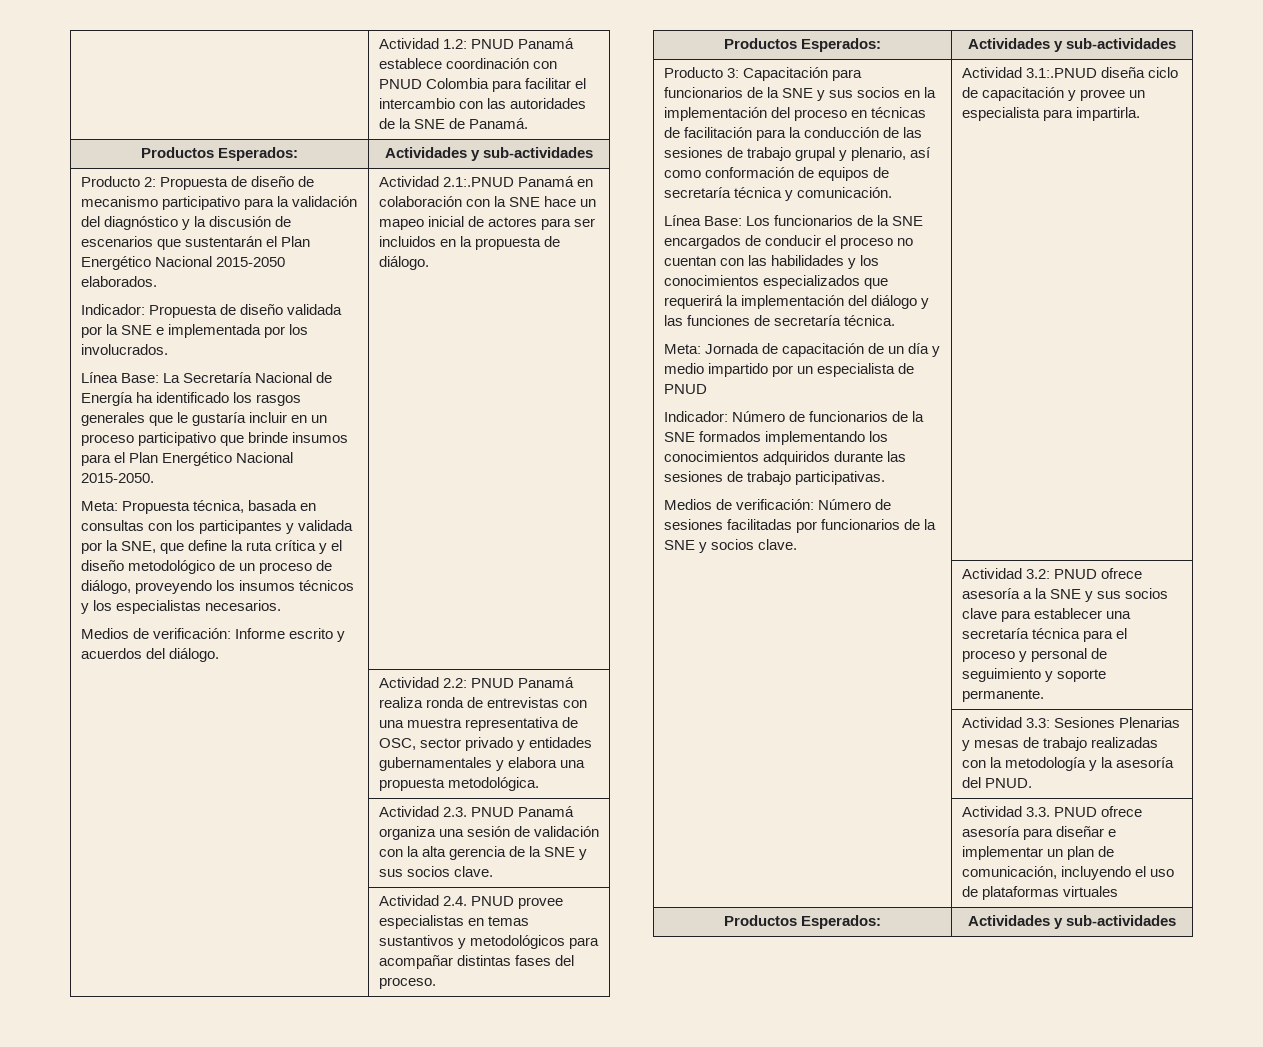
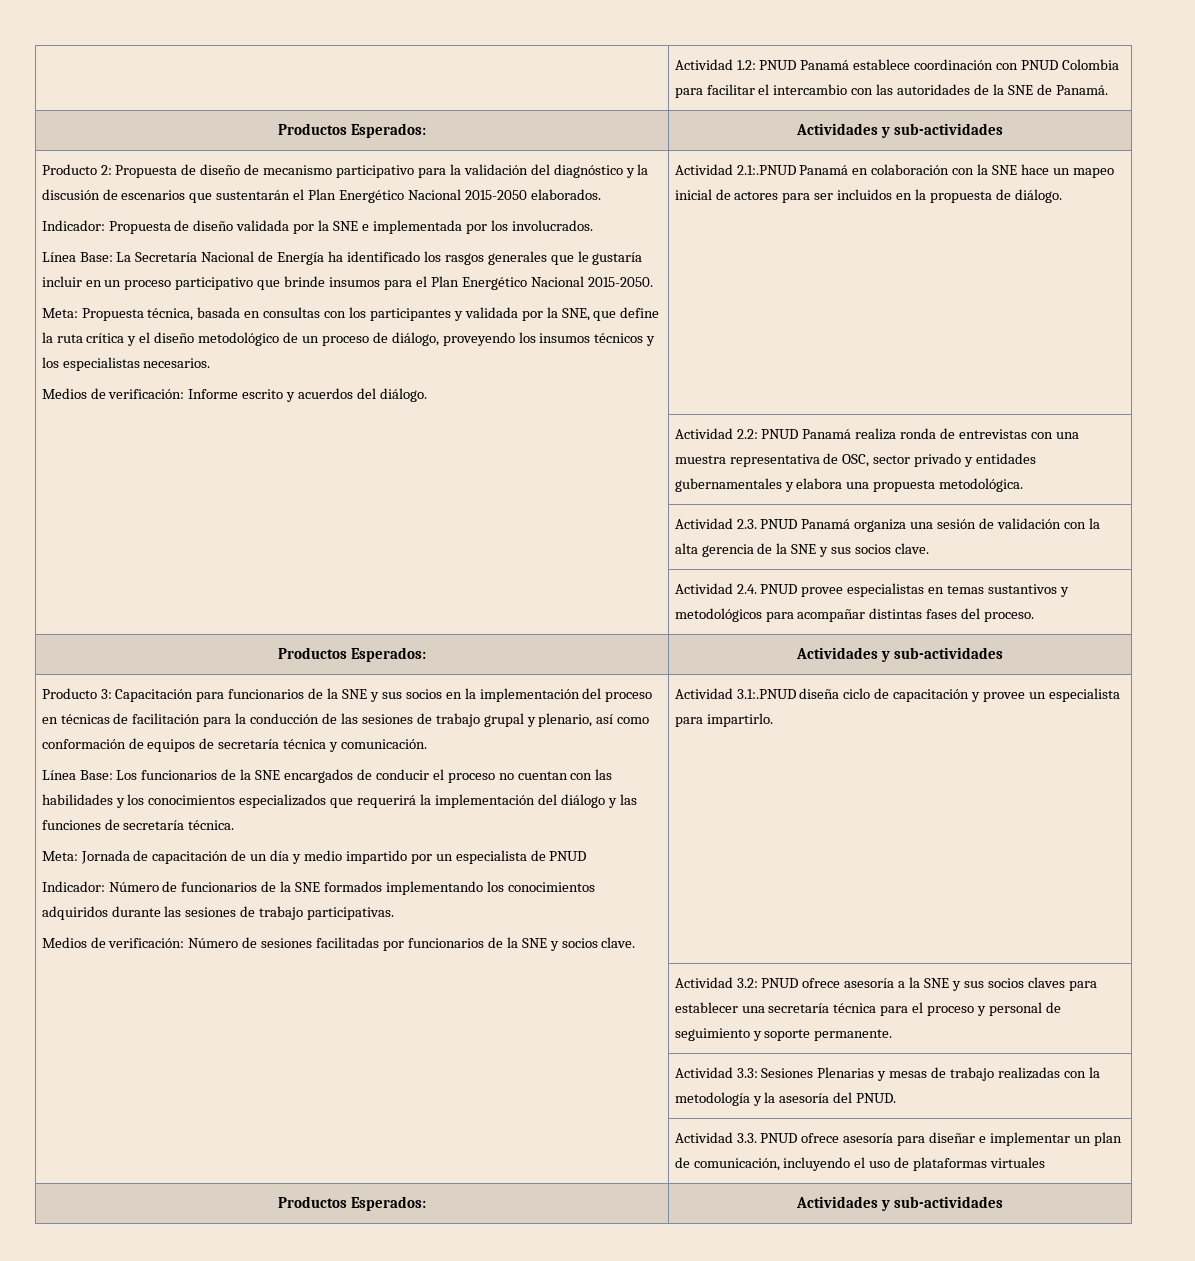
- Actividad 3.1:.PNUD diseña ciclo de capacitación y provee un especialista para impartirla.
+ Actividad 3.1:.PNUD diseña ciclo de capacitación y provee un especialista para impartirlo.
- | Actividad 3.2: PNUD ofrece asesoría a la SNE y sus socios clave para establecer una secretaría técnica para el proceso y personal de seguimiento y soporte permanente.
+ | Actividad 3.2: PNUD ofrece asesoría a la SNE y sus socios claves para establecer una secretaría técnica para el proceso y personal de seguimiento y soporte permanente.

